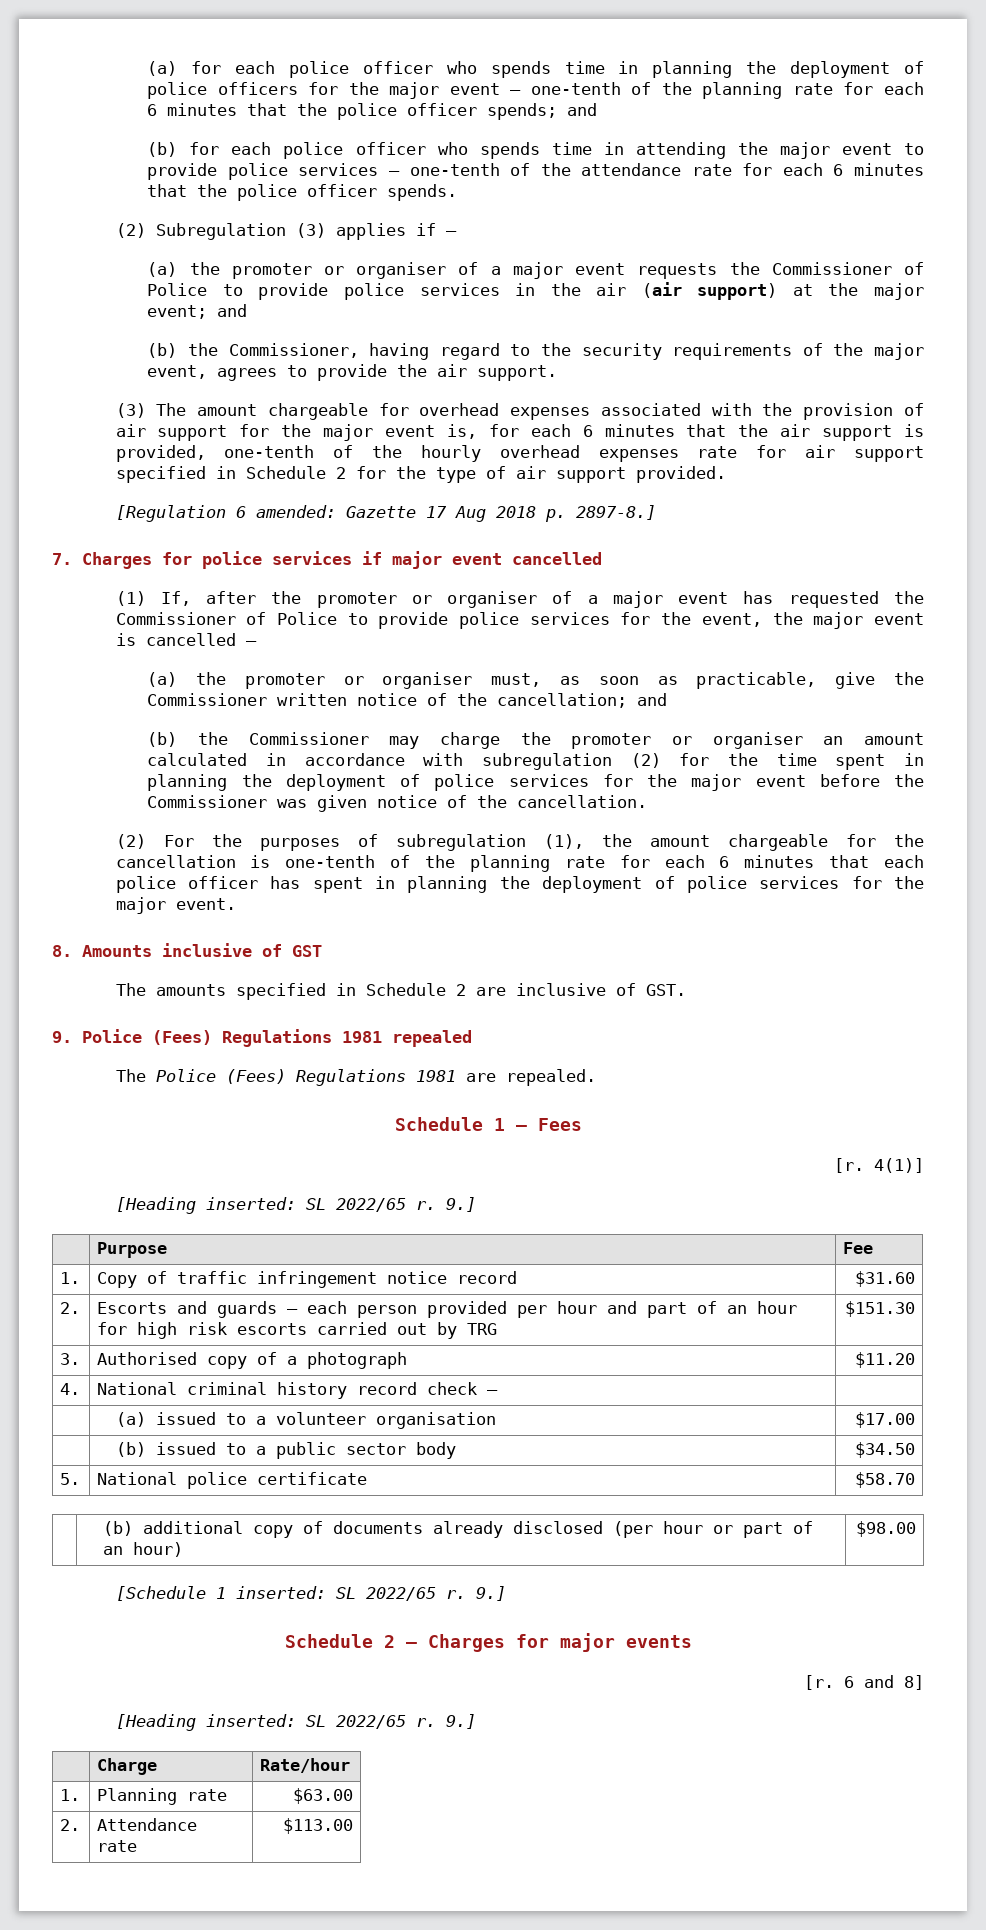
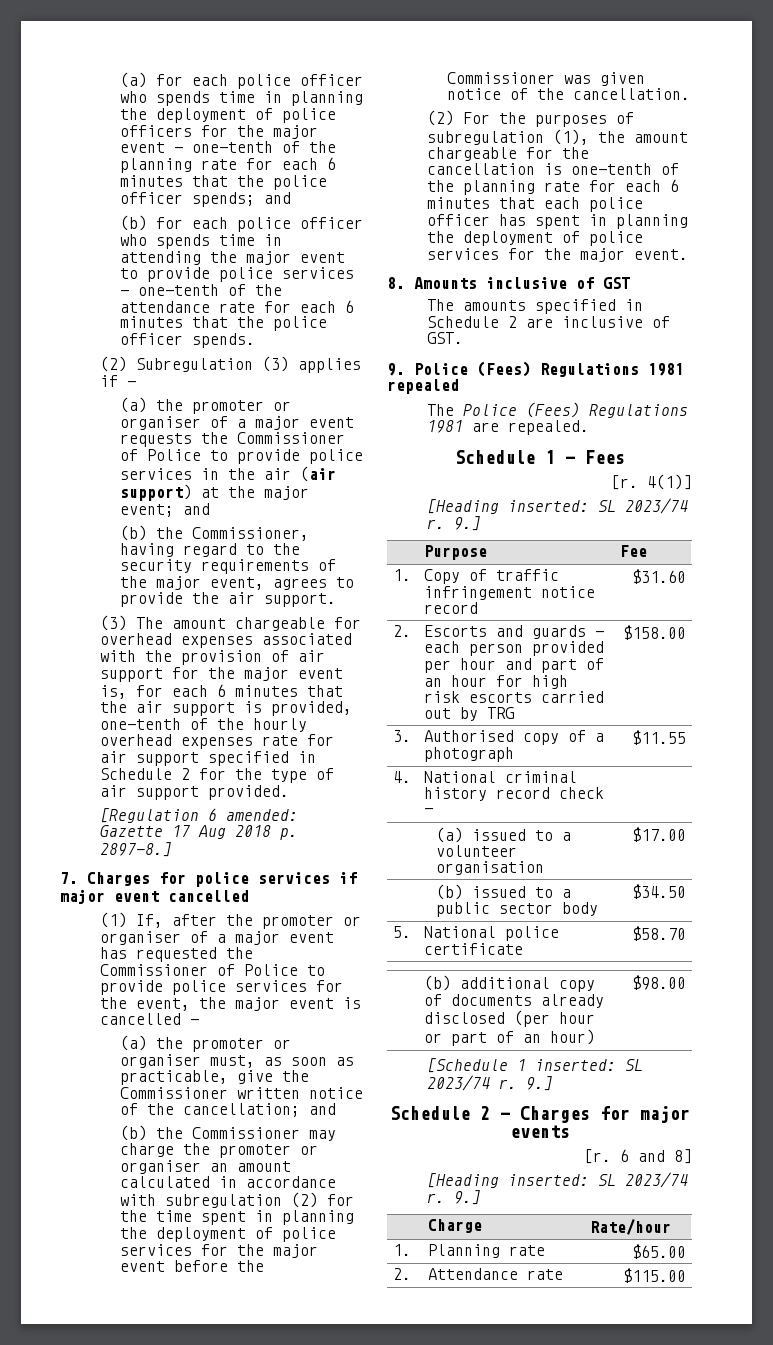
  4(1)]
- [Heading inserted: SL 2022/65 r.
+ [Heading inserted: SL 2023/74 r.
- 2. | Escorts and guards — each person provided per hour and part of an hour for high risk escorts carried out by TRG | $151.30
+ 2. | Escorts and guards — each person provided per hour and part of an hour for high risk escorts carried out by TRG | $158.00
- 3. | Authorised copy of a photograph | $11.20
+ 3. | Authorised copy of a photograph | $11.55
- [Schedule 1 inserted: SL 2022/65 r.
+ [Schedule 1 inserted: SL 2023/74 r.
  6 and 8]
- [Heading inserted: SL 2022/65 r.
+ [Heading inserted: SL 2023/74 r.
- 1. | Planning rate | $63.00
+ 1. | Planning rate | $65.00
- 2. | Attendance rate | $113.00
+ 2. | Attendance rate | $115.00

